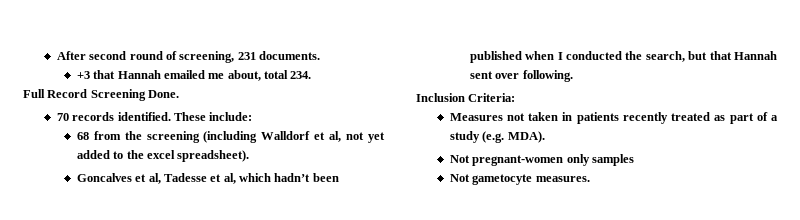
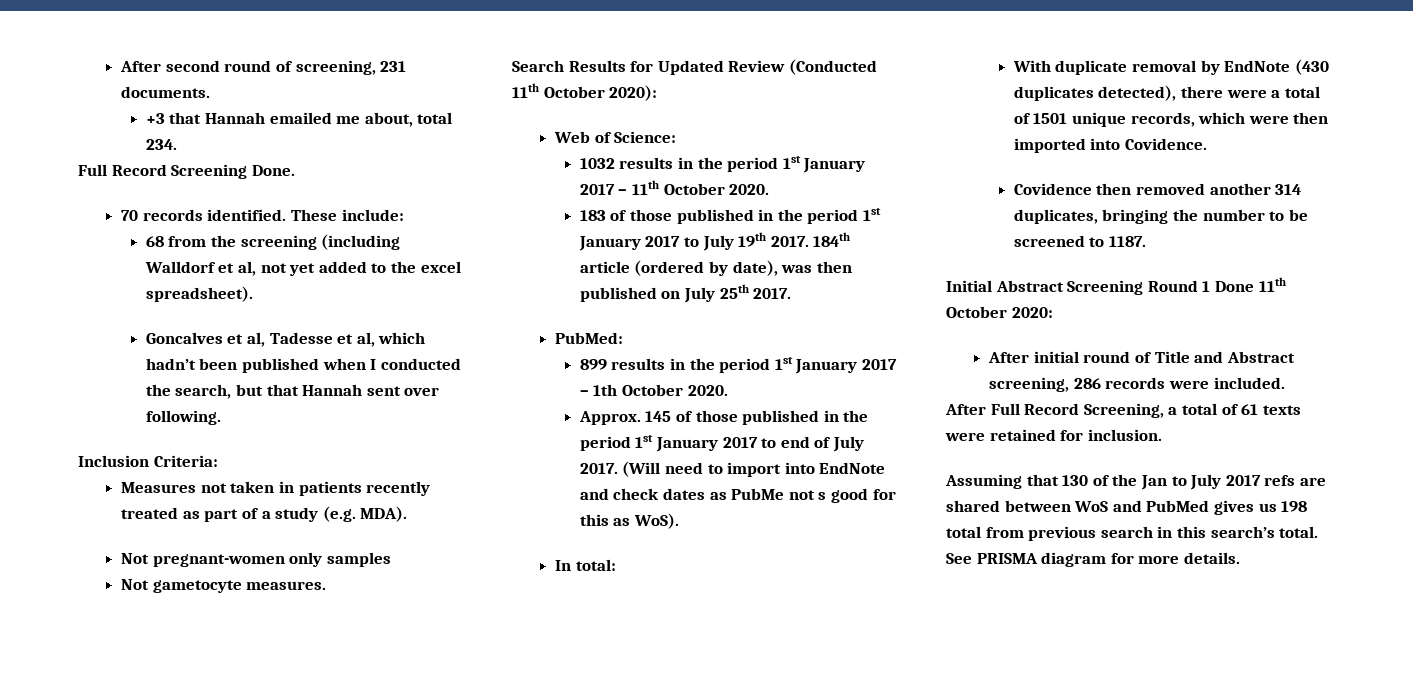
+ Search Results for Updated Review (Conducted 11th October 2020):
+ Web of Science:
+ 1032 results in the period 1st January 2017 – 11th October 2020.
+ 183 of those published in the period 1st January 2017 to July 19th 2017. 184th article (ordered by date), was then published on July 25th 2017.
+ PubMed:
+ 899 results in the period 1st January 2017 – 1th October 2020.
+ Approx. 145 of those published in the period 1st January 2017 to end of July 2017. (Will need to import into EndNote and check dates as PubMe not s good for this as WoS).
+ In total:
+ With duplicate removal by EndNote (430 duplicates detected), there were a total of 1501 unique records, which were then imported into Covidence.
+ Covidence then removed another 314 duplicates, bringing the number to be screened to 1187.
+ Initial Abstract Screening Round 1 Done 11th October 2020:
+ After initial round of Title and Abstract screening, 286 records were included.
+ After Full Record Screening, a total of 61 texts were retained for inclusion.
+ Assuming that 130 of the Jan to July 2017 refs are shared between WoS and PubMed gives us 198 total from previous search in this search’s total. See PRISMA diagram for more details.

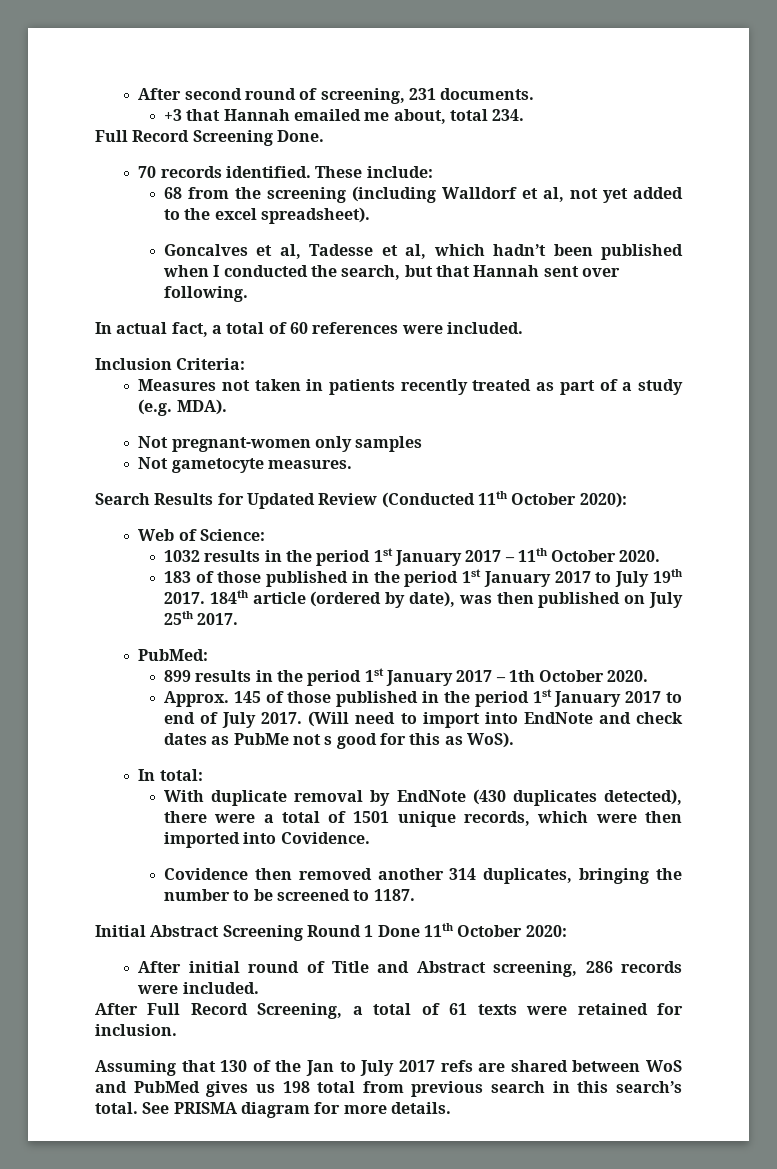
+ In actual fact, a total of 60 references were included.

